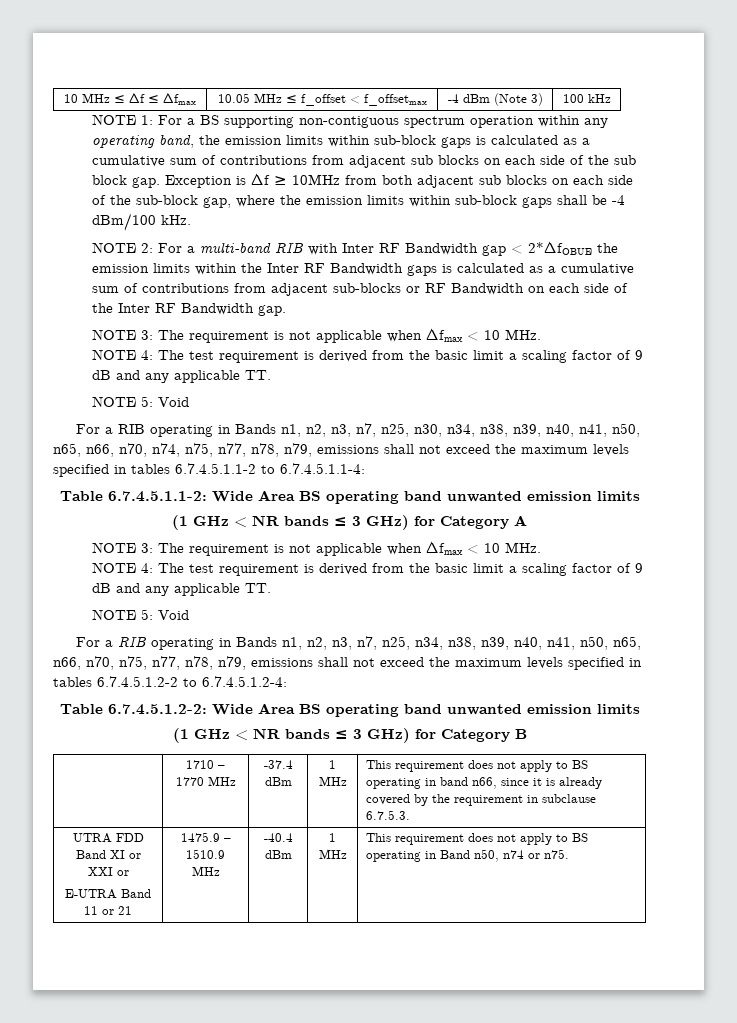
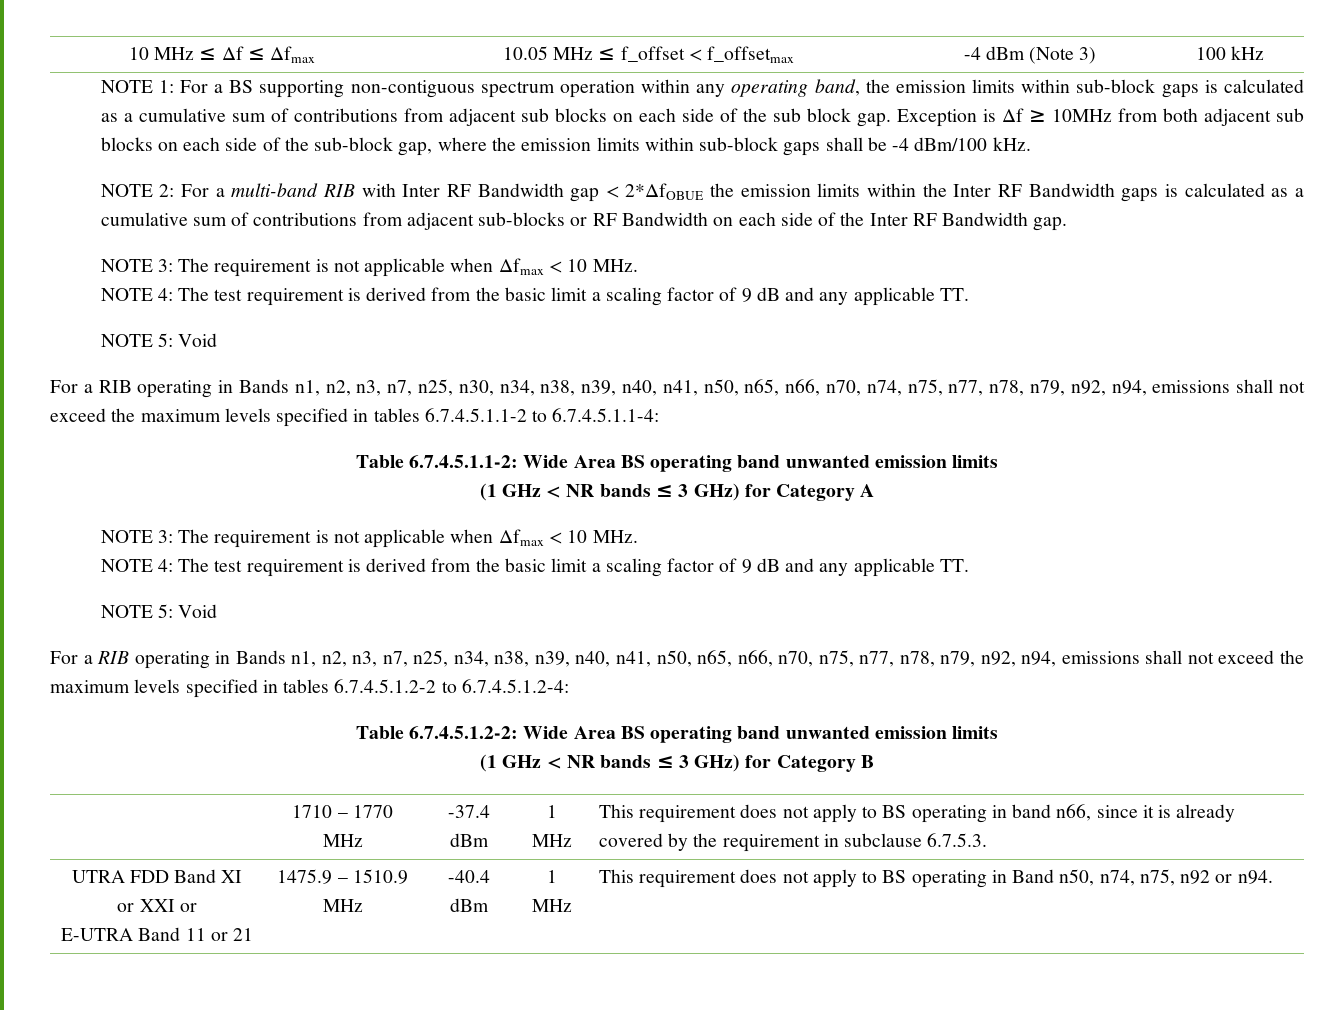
- For a RIB operating in Bands n1, n2, n3, n7, n25, n30, n34, n38, n39, n40, n41, n50, n65, n66, n70, n74, n75, n77, n78, n79, emissions shall not exceed the maximum levels specified in tables 6.7.4.5.1.1-2 to 6.7.4.5.1.1-4:
+ For a RIB operating in Bands n1, n2, n3, n7, n25, n30, n34, n38, n39, n40, n41, n50, n65, n66, n70, n74, n75, n77, n78, n79, n92, n94, emissions shall not exceed the maximum levels specified in tables 6.7.4.5.1.1-2 to 6.7.4.5.1.1-4:
- For a RIB operating in Bands n1, n2, n3, n7, n25, n34, n38, n39, n40, n41, n50, n65, n66, n70, n75, n77, n78, n79, emissions shall not exceed the maximum levels specified in tables 6.7.4.5.1.2-2 to 6.7.4.5.1.2-4:
+ For a RIB operating in Bands n1, n2, n3, n7, n25, n34, n38, n39, n40, n41, n50, n65, n66, n70, n75, n77, n78, n79, n92, n94, emissions shall not exceed the maximum levels specified in tables 6.7.4.5.1.2-2 to 6.7.4.5.1.2-4:
  UTRA FDD Band XI or XXI or
- E-UTRA Band 11 or 21 | 1475.9 – 1510.9 MHz | -40.4 dBm | 1 MHz | This requirement does not apply to BS operating in Band n50, n74 or n75.
+ E-UTRA Band 11 or 21 | 1475.9 – 1510.9 MHz | -40.4 dBm | 1 MHz | This requirement does not apply to BS operating in Band n50, n74, n75, n92 or n94.

